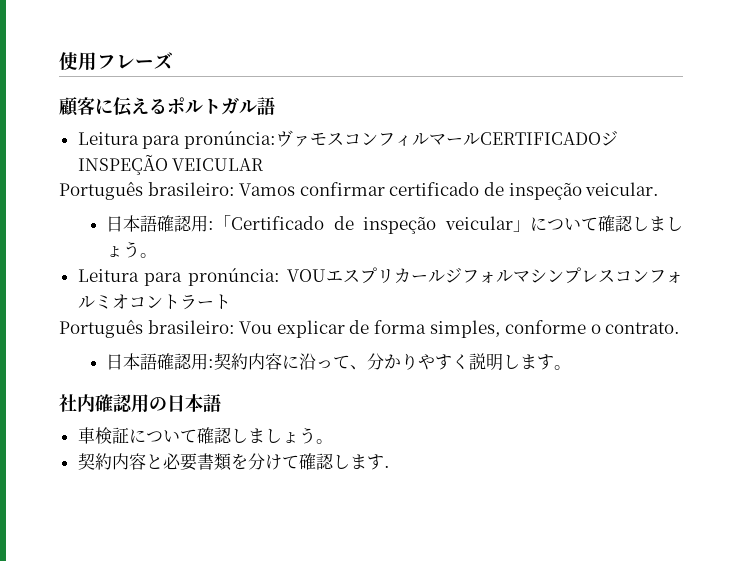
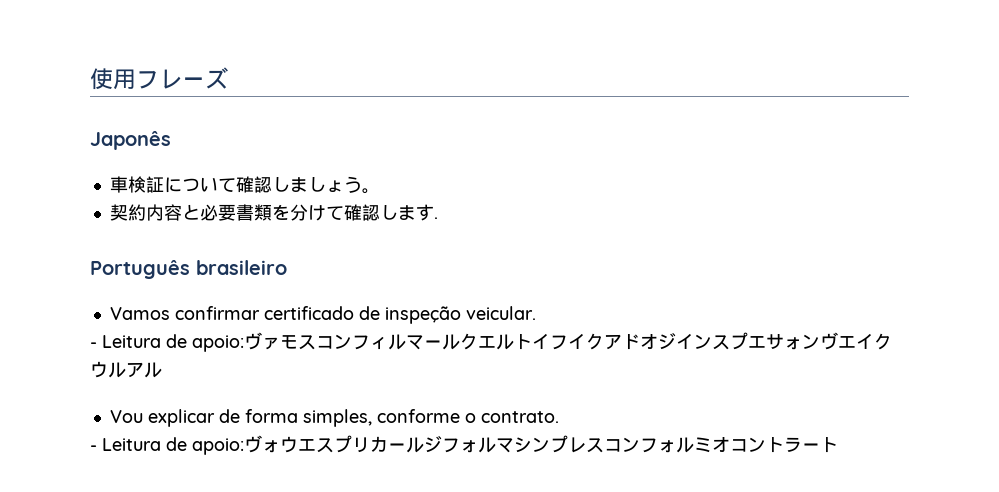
- 顧客に伝えるポルトガル語
- Leitura para pronúncia:ヴァモスコンフィルマールCERTIFICADOジINSPEÇÃO VEICULAR
- Português brasileiro: Vamos confirmar certificado de inspeção veicular.
- 日本語確認用:「Certificado de inspeção veicular」について確認しましょう。
- Leitura para pronúncia: VOUエスプリカールジフォルマシンプレスコンフォルミオコントラート
- Português brasileiro: Vou explicar de forma simples, conforme o contrato.
- 日本語確認用:契約内容に沿って、分かりやすく説明します。
- 社内確認用の日本語
+ Japonês
+ Português brasileiro
+ Vamos confirmar certificado de inspeção veicular.
+ - Leitura de apoio:ヴァモスコンフィルマールクエルトイフイクアドオジインスプエサォンヴエイクウルアル
+ Vou explicar de forma simples, conforme o contrato.
+ - Leitura de apoio:ヴォウエスプリカールジフォルマシンプレスコンフォルミオコントラート

